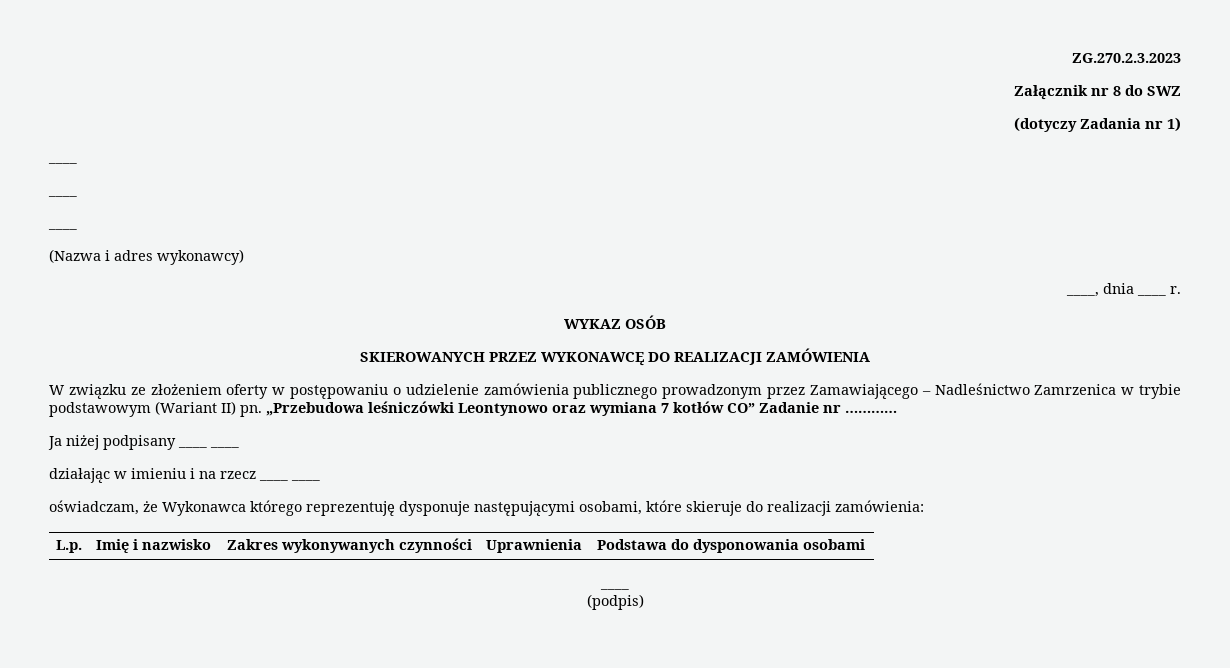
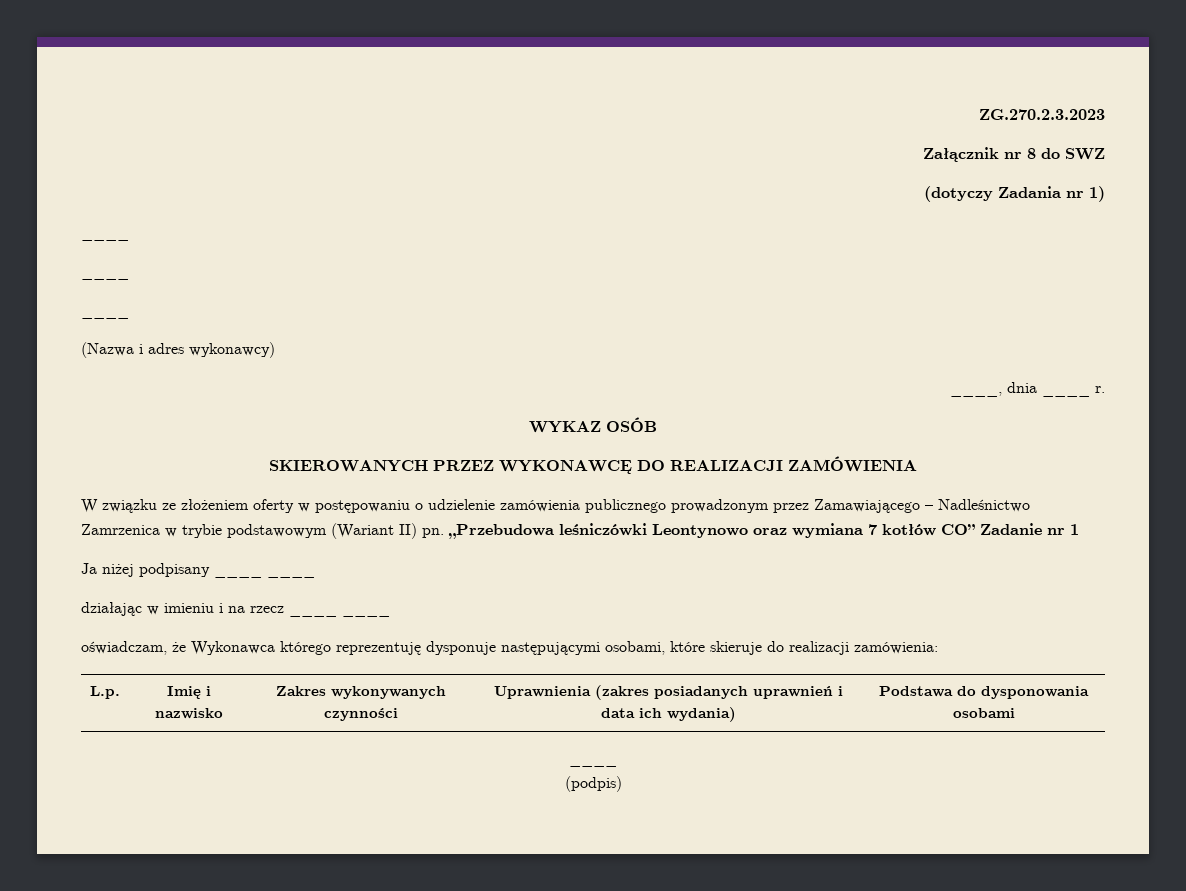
- „Przebudowa leśniczówki Leontynowo oraz wymiana 7 kotłów CO” Zadanie nr …………
+ „Przebudowa leśniczówki Leontynowo oraz wymiana 7 kotłów CO” Zadanie nr 1
- L.p. | Imię i nazwisko | Zakres wykonywanych czynności | Uprawnienia | Podstawa do dysponowania osobami
+ L.p. | Imię i nazwisko | Zakres wykonywanych czynności | Uprawnienia (zakres posiadanych uprawnień i data ich wydania) | Podstawa do dysponowania osobami

